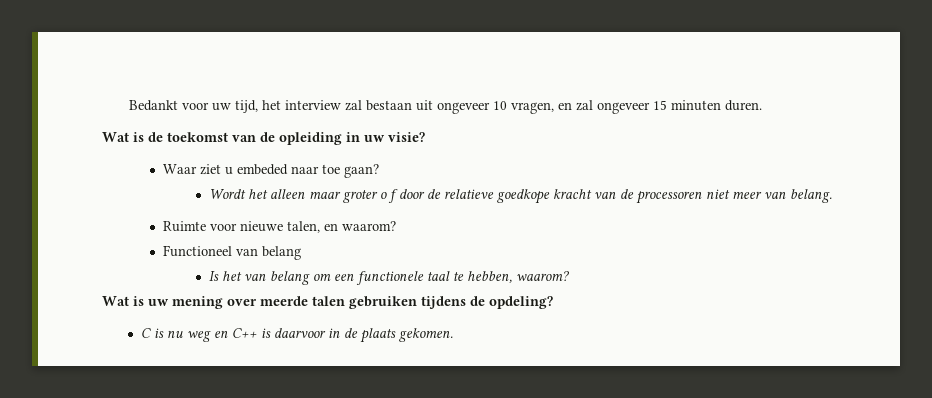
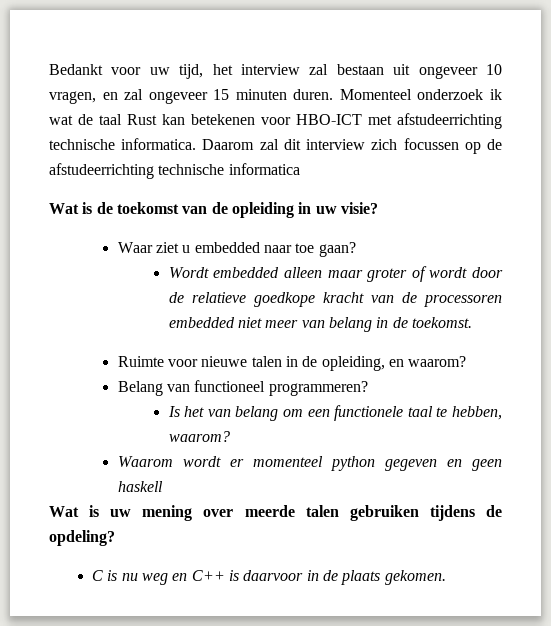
+ Momenteel onderzoek ik wat de taal Rust kan betekenen voor HBO-ICT met afstudeerrichting technische informatica. Daarom zal dit interview zich focussen op de afstudeerrichting technische informatica
- Waar ziet u embeded naar toe gaan?
+ Waar ziet u embedded naar toe gaan?
- Wordt het alleen maar groter o f door de relatieve goedkope kracht van de processoren niet meer van belang.
+ Wordt embedded alleen maar groter of wordt door de relatieve goedkope kracht van de processoren embedded niet meer van belang in de toekomst.
- Ruimte voor nieuwe talen, en waarom?
- Functioneel van belang
+ Ruimte voor nieuwe talen in de opleiding, en waarom?
+ Belang van functioneel programmeren?
+ Waarom wordt er momenteel python gegeven en geen haskell

